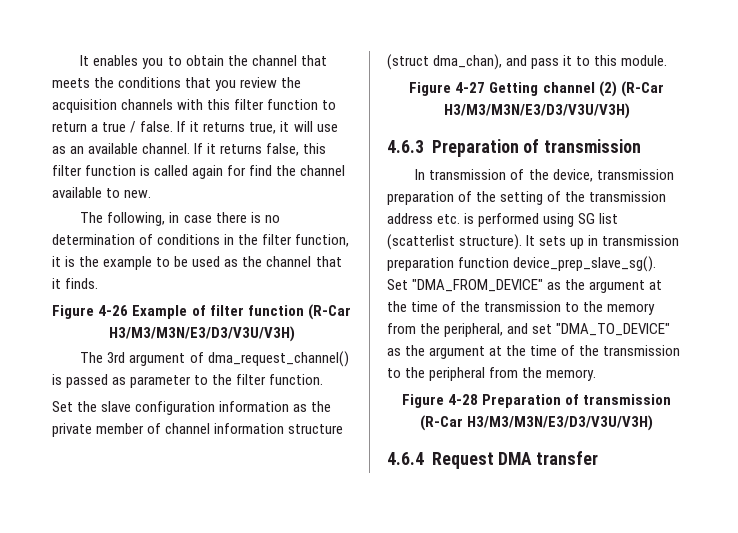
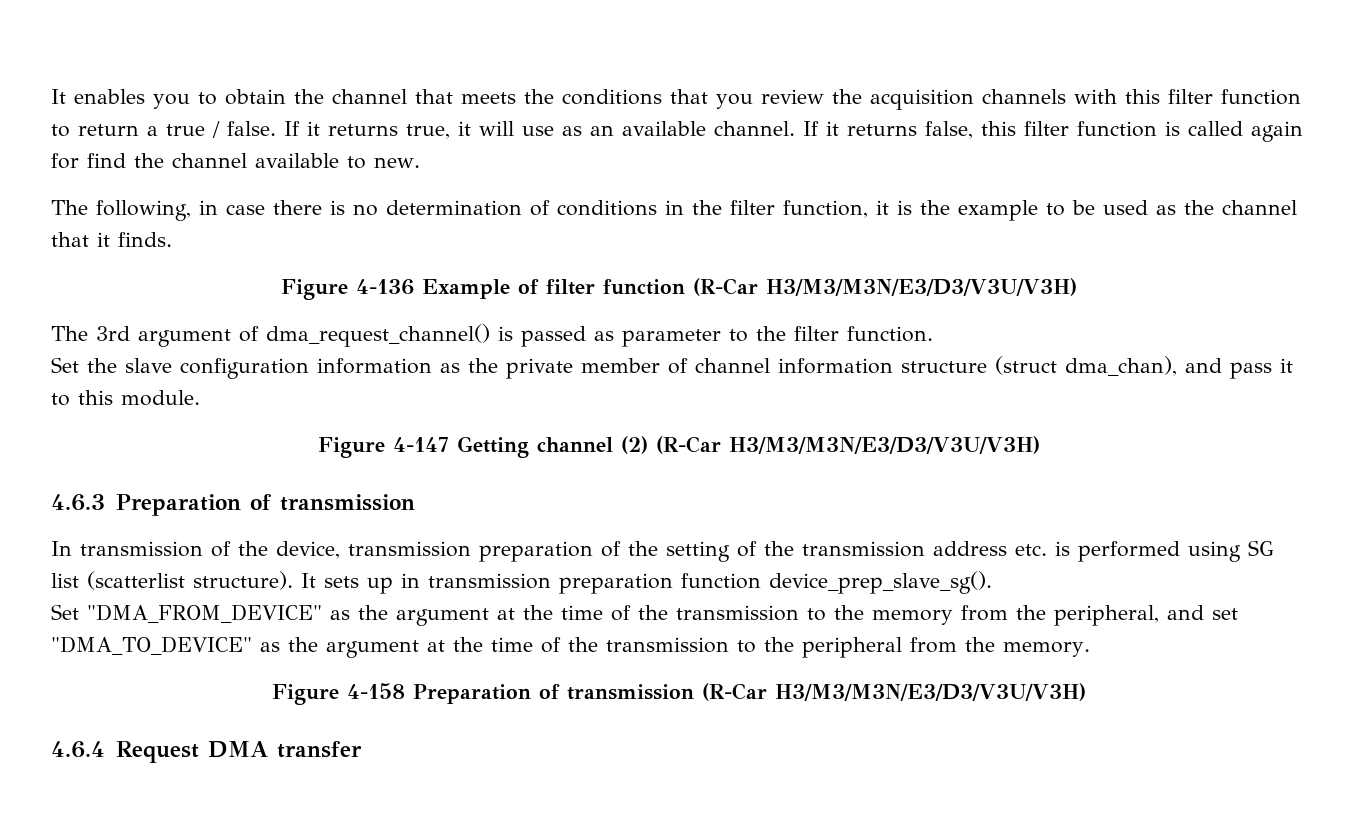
- Figure 4-26 Example of filter function (R-Car H3/M3/M3N/E3/D3/V3U/V3H)
+ Figure 4-136 Example of filter function (R-Car H3/M3/M3N/E3/D3/V3U/V3H)
- Figure 4-27 Getting channel (2) (R-Car H3/M3/M3N/E3/D3/V3U/V3H)
+ Figure 4-147 Getting channel (2) (R-Car H3/M3/M3N/E3/D3/V3U/V3H)
- Figure 4-28 Preparation of transmission (R-Car H3/M3/M3N/E3/D3/V3U/V3H)
+ Figure 4-158 Preparation of transmission (R-Car H3/M3/M3N/E3/D3/V3U/V3H)

